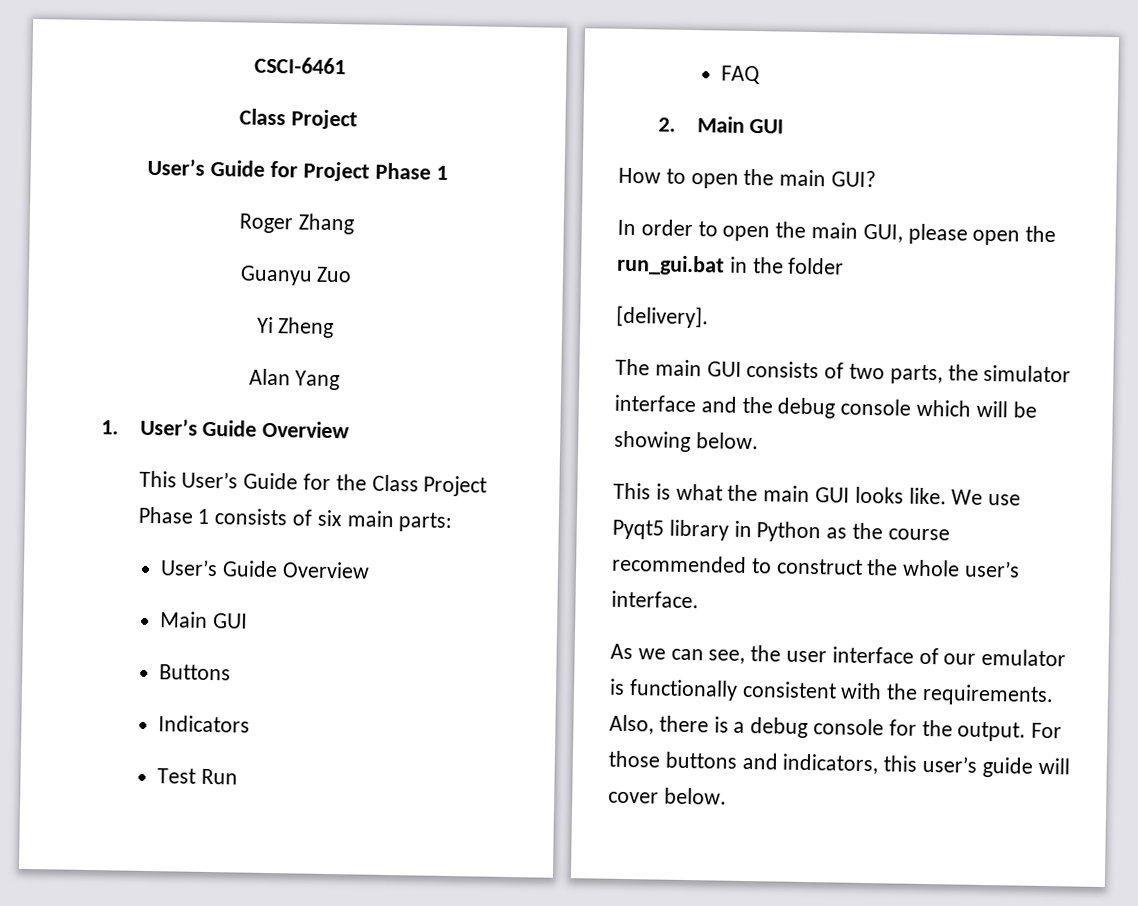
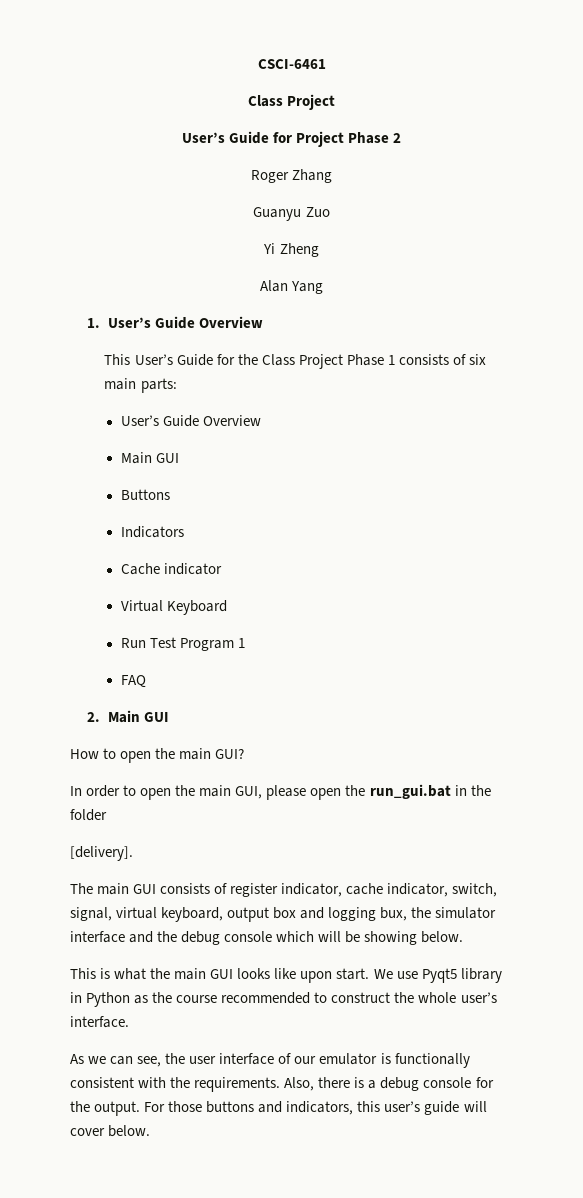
- User’s Guide for Project Phase 1
+ User’s Guide for Project Phase 2
- Test Run
+ Cache indicator
+ Virtual Keyboard
+ Run Test Program 1
- The main GUI consists of two parts, the simulator interface and the debug console which will be showing below.
+ The main GUI consists of register indicator, cache indicator, switch, signal, virtual keyboard, output box and logging bux, the simulator interface and the debug console which will be showing below.
- This is what the main GUI looks like.
+ This is what the main GUI looks like upon start.

